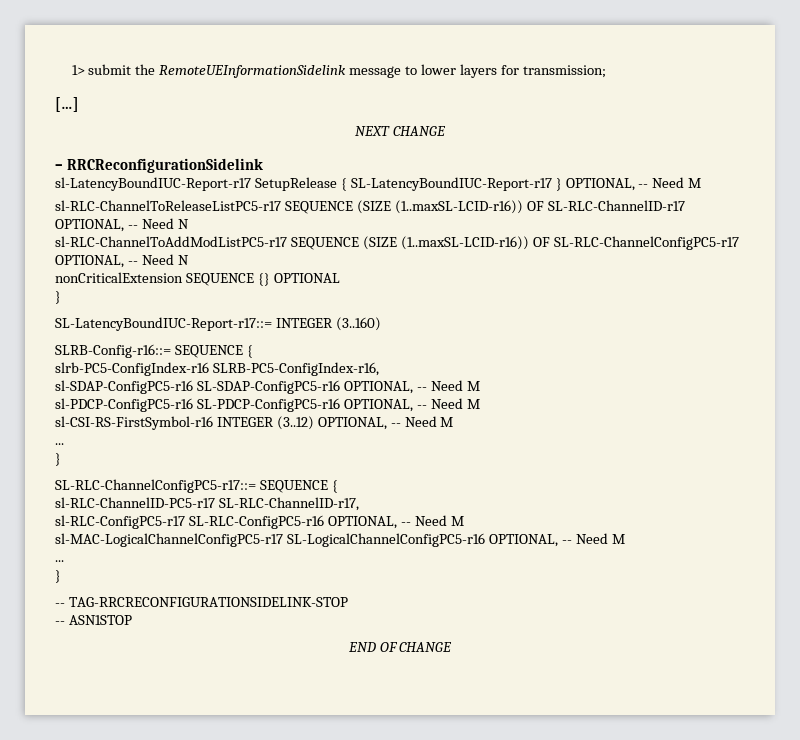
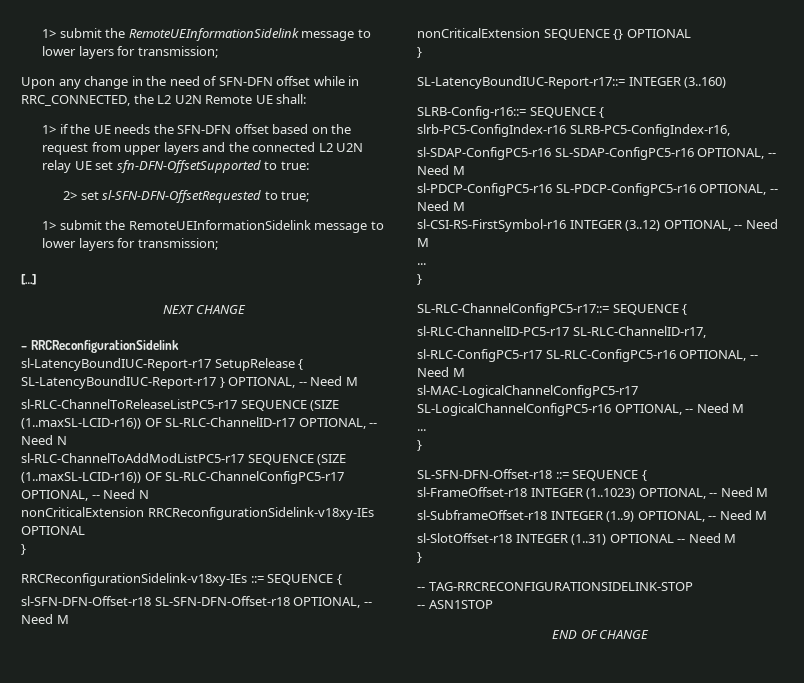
+ Upon any change in the need of SFN-DFN offset while in RRC_CONNECTED, the L2 U2N Remote UE shall:
+ 1> if the UE needs the SFN-DFN offset based on the request from upper layers and the connected L2 U2N relay UE set sfn-DFN-OffsetSupported to true:
+ 2> set sl-SFN-DFN-OffsetRequested to true;
+ 1> submit the RemoteUEInformationSidelink message to lower layers for transmission;
+ nonCriticalExtension RRCReconfigurationSidelink-v18xy-IEs OPTIONAL
+ }
+ RRCReconfigurationSidelink-v18xy-IEs ::= SEQUENCE {
+ sl-SFN-DFN-Offset-r18 SL-SFN-DFN-Offset-r18 OPTIONAL, -- Need M
+ SL-SFN-DFN-Offset-r18 ::= SEQUENCE {
+ sl-FrameOffset-r18 INTEGER (1..1023) OPTIONAL, -- Need M
+ sl-SubframeOffset-r18 INTEGER (1..9) OPTIONAL, -- Need M
+ sl-SlotOffset-r18 INTEGER (1..31) OPTIONAL -- Need M
+ }

